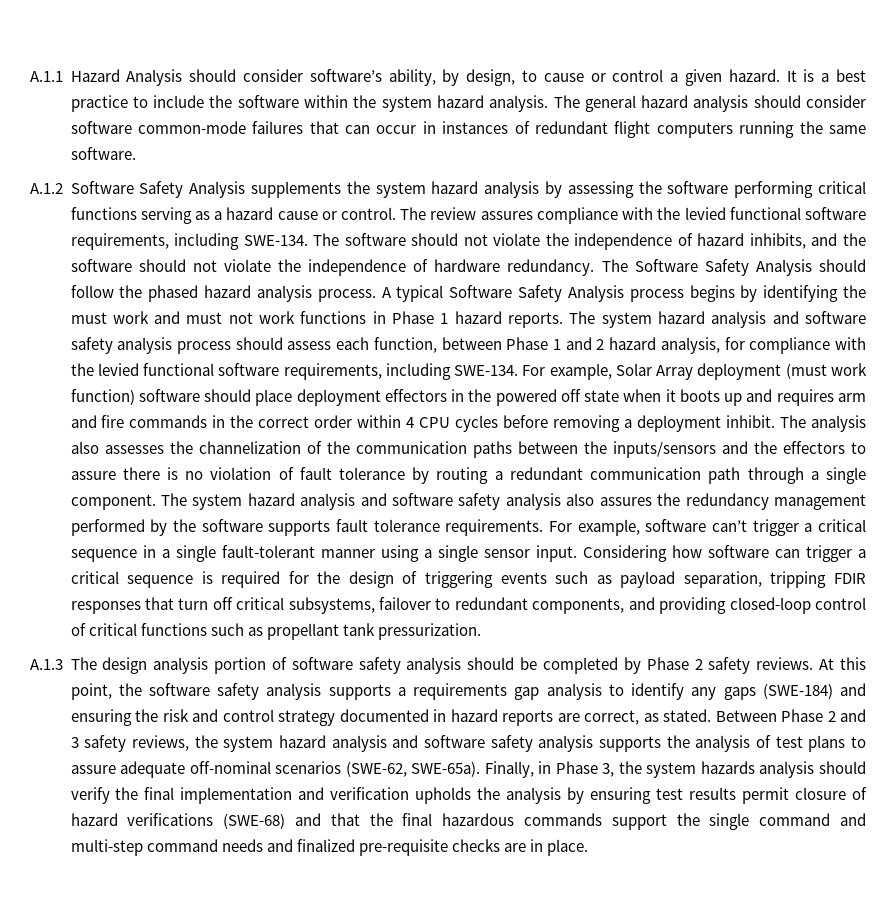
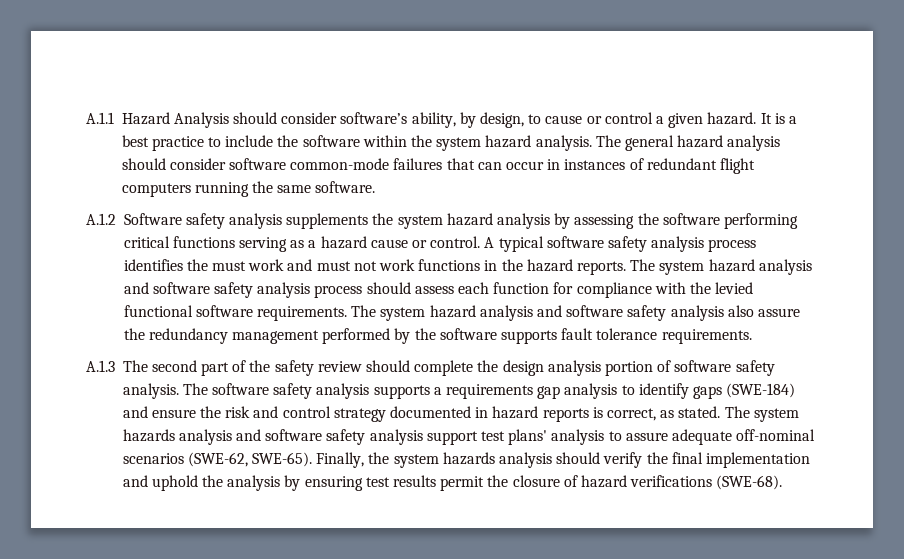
- A.1.2 Software Safety Analysis supplements the system hazard analysis by assessing the software performing critical functions serving as a hazard cause or control.
+ A.1.2 Software safety analysis supplements the system hazard analysis by assessing the software performing critical functions serving as a hazard cause or control.
- The review assures compliance with the levied functional software requirements, including SWE-134. The software should not violate the independence of hazard inhibits, and the software should not violate the independence of hardware redundancy. The Software Safety Analysis should follow the phased hazard analysis process. A typical Software Safety Analysis process begins by identifying the must work and must not work functions in Phase 1 hazard reports.
+ A typical software safety analysis process identifies the must work and must not work functions in the hazard reports.
- The system hazard analysis and software safety analysis process should assess each function, between Phase 1 and 2 hazard analysis, for compliance with the levied functional software requirements, including SWE-134. For example, Solar Array deployment (must work function) software should place deployment effectors in the powered off state when it boots up and requires arm and fire commands in the correct order within 4 CPU cycles before removing a deployment inhibit. The analysis also assesses the channelization of the communication paths between the inputs/sensors and the effectors to assure there is no violation of fault tolerance by routing a redundant communication path through a single component.
+ The system hazard analysis and software safety analysis process should assess each function for compliance with the levied functional software requirements.
- The system hazard analysis and software safety analysis also assures the redundancy management performed by the software supports fault tolerance requirements. For example, software can’t trigger a critical sequence in a single fault-tolerant manner using a single sensor input. Considering how software can trigger a critical sequence is required for the design of triggering events such as payload separation, tripping FDIR responses that turn off critical subsystems, failover to redundant components, and providing closed-loop control of critical functions such as propellant tank pressurization.
- A.1.3 The design analysis portion of software safety analysis should be completed by Phase 2 safety reviews. At this point, the software safety analysis supports a requirements gap analysis to identify any gaps (SWE-184) and ensuring the risk and control strategy documented in hazard reports are correct, as stated.
+ The system hazard analysis and software safety analysis also assure the redundancy management performed by the software supports fault tolerance requirements.
+ A.1.3 The second part of the safety review should complete the design analysis portion of software safety analysis. The software safety analysis supports a requirements gap analysis to identify gaps (SWE-184) and ensure the risk and control strategy documented in hazard reports is correct, as stated.
- Between Phase 2 and 3 safety reviews, the system hazard analysis and software safety analysis supports the analysis of test plans to assure adequate off-nominal scenarios (SWE-62, SWE-65a). Finally, in Phase 3, the system hazards analysis should verify the final implementation and verification upholds the analysis by ensuring test results permit closure of hazard verifications (SWE-68) and that the final hazardous commands support the single command and multi-step command needs and finalized pre-requisite checks are in place.
+ The system hazards analysis and software safety analysis support test plans' analysis to assure adequate off-nominal scenarios (SWE-62, SWE-65). Finally, the system hazards analysis should verify the final implementation and uphold the analysis by ensuring test results permit the closure of hazard verifications (SWE-68).

